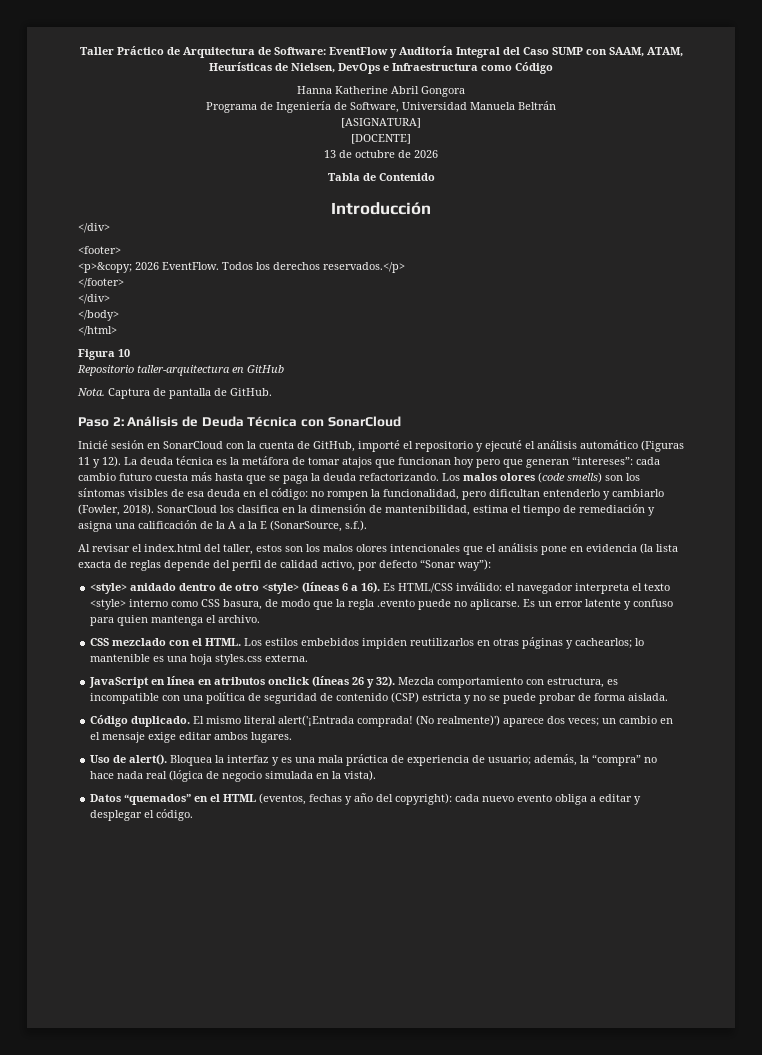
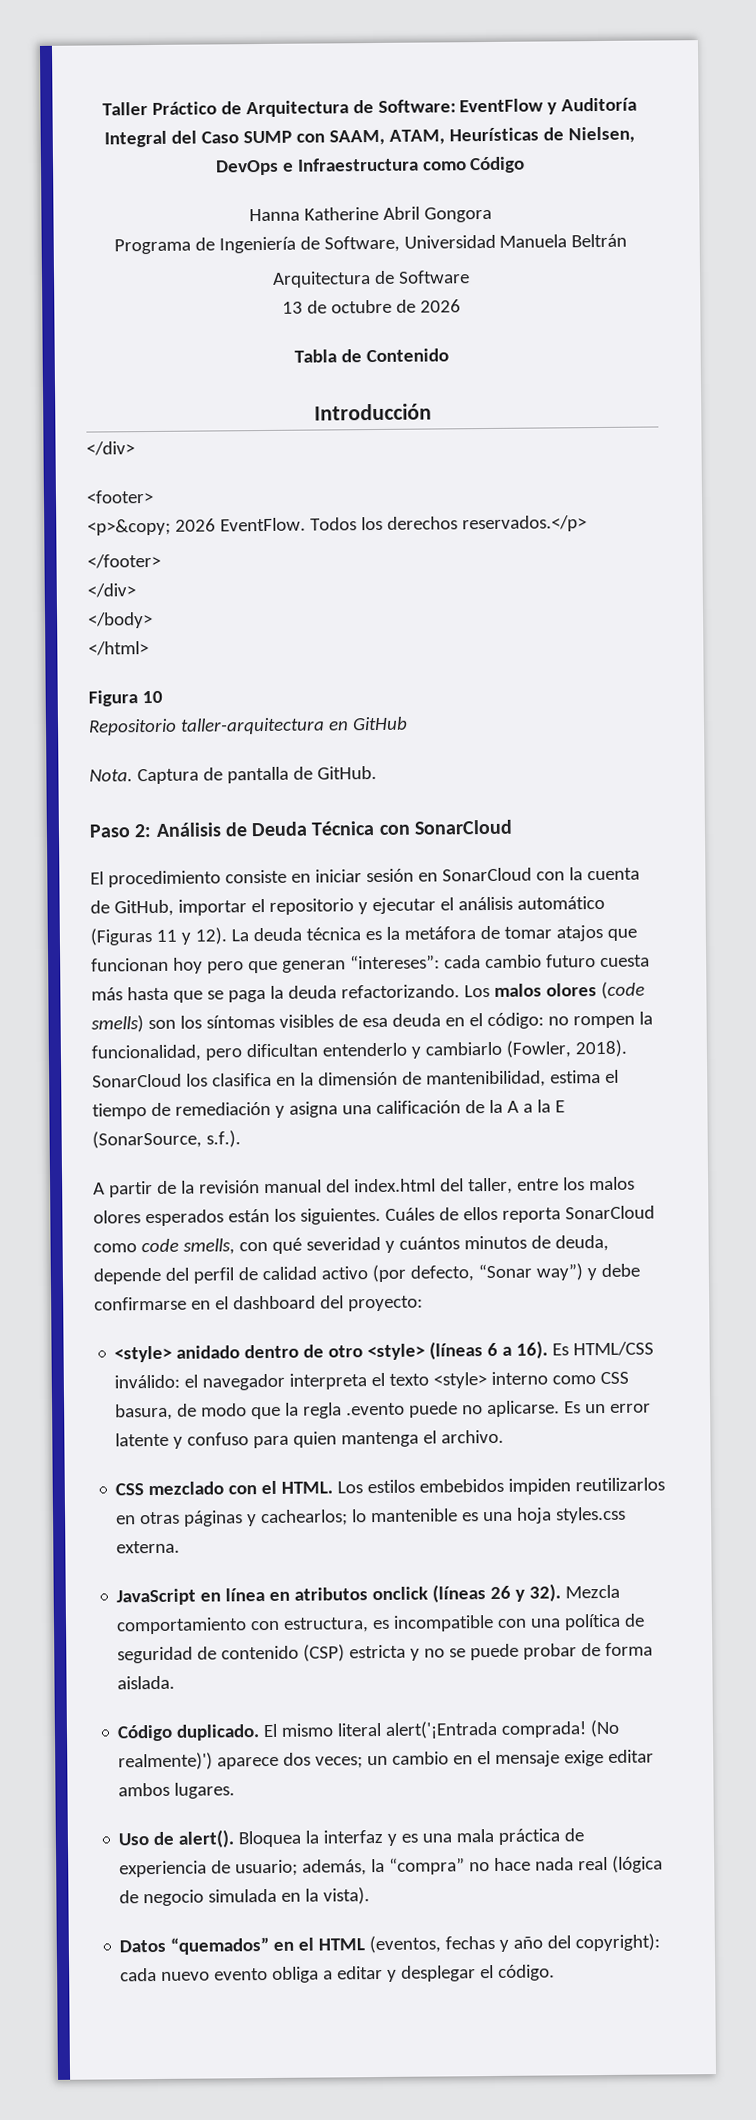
- [ASIGNATURA]
- [DOCENTE]
+ Arquitectura de Software
- Inicié sesión en SonarCloud con la cuenta de GitHub, importé el repositorio y ejecuté el análisis automático (Figuras 11 y 12).
+ El procedimiento consiste en iniciar sesión en SonarCloud con la cuenta de GitHub, importar el repositorio y ejecutar el análisis automático (Figuras 11 y 12).
- Al revisar el index.html del taller, estos son los malos olores intencionales que el análisis pone en evidencia (la lista exacta de reglas depende del perfil de calidad activo, por defecto “Sonar way”):
+ A partir de la revisión manual del index.html del taller, entre los malos olores esperados están los siguientes. Cuáles de ellos reporta SonarCloud como code smells, con qué severidad y cuántos minutos de deuda, depende del perfil de calidad activo (por defecto, “Sonar way”) y debe confirmarse en el dashboard del proyecto:

